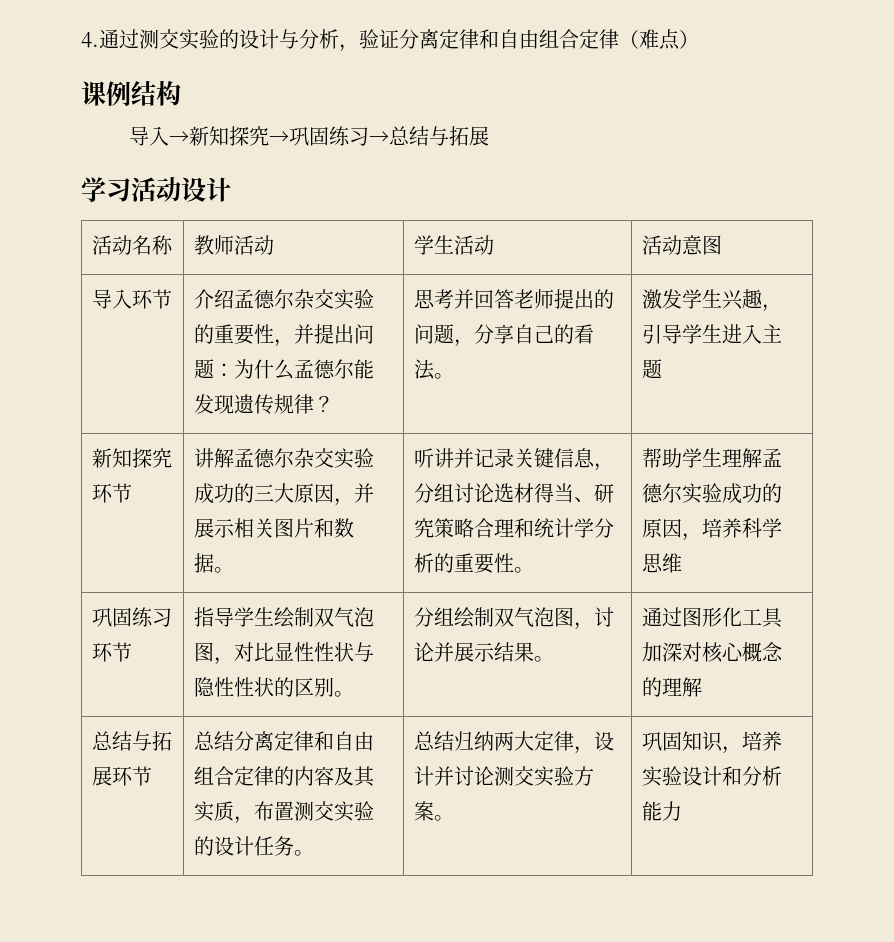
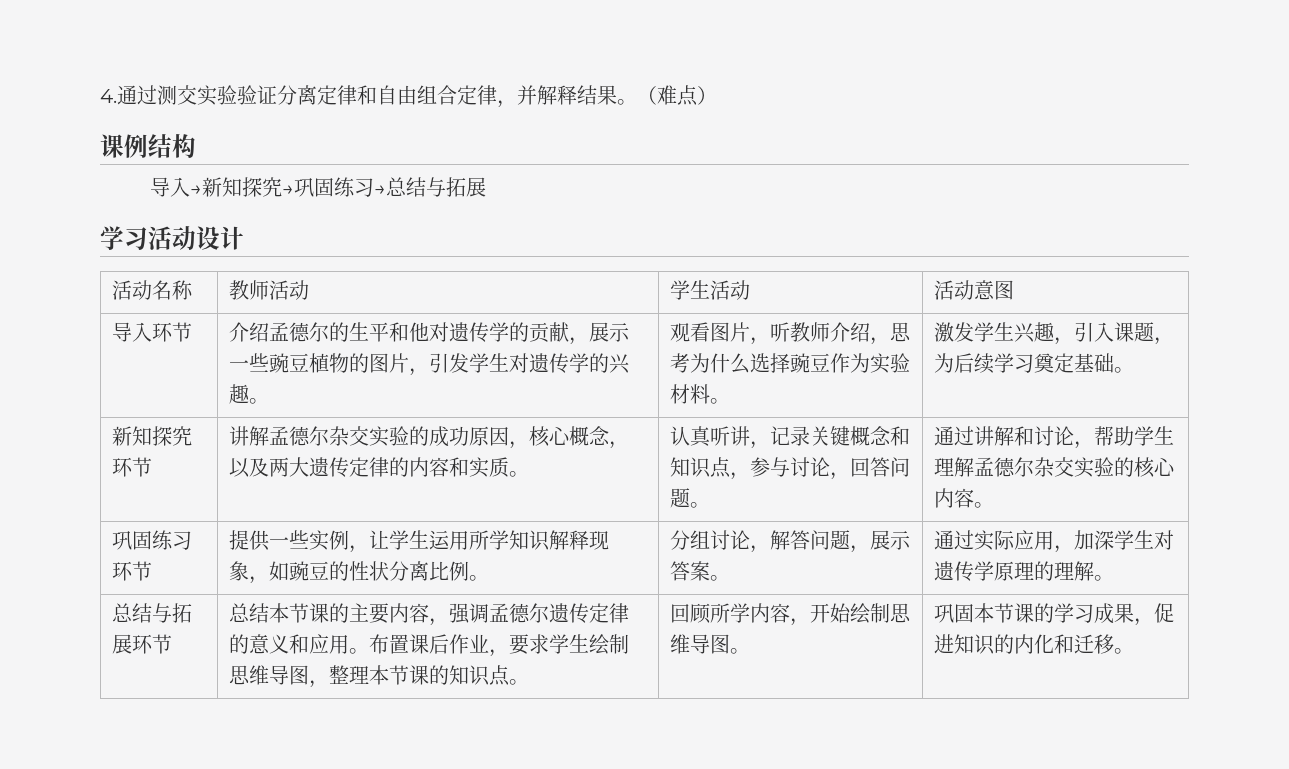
- 4.通过测交实验的设计与分析，验证分离定律和自由组合定律（难点）
+ 4.通过测交实验验证分离定律和自由组合定律，并解释结果。（难点）
- 介绍孟德尔杂交实验的重要性，并提出问题：为什么孟德尔能发现遗传规律？ | 思考并回答老师提出的问题，分享自己的看法。
+ 介绍孟德尔的生平和他对遗传学的贡献，展示一些豌豆植物的图片，引发学生对遗传学的兴趣。 | 观看图片，听教师介绍，思考为什么选择豌豆作为实验材料。
- 激发学生兴趣，引导学生进入主题
+ 激发学生兴趣，引入课题，为后续学习奠定基础。
- 讲解孟德尔杂交实验成功的三大原因，并展示相关图片和数据。 | 听讲并记录关键信息，分组讨论选材得当、研究策略合理和统计学分析的重要性。 | 帮助学生理解孟德尔实验成功的原因，培养科学思维
- 巩固练习环节 | 指导学生绘制双气泡图，对比显性性状与隐性性状的区别。 | 分组绘制双气泡图，讨论并展示结果。 | 通过图形化工具加深对核心概念的理解
+ 讲解孟德尔杂交实验的成功原因，核心概念，以及两大遗传定律的内容和实质。 | 认真听讲，记录关键概念和知识点，参与讨论，回答问题。 | 通过讲解和讨论，帮助学生理解孟德尔杂交实验的核心内容。
+ 巩固练习环节 | 提供一些实例，让学生运用所学知识解释现象，如豌豆的性状分离比例。 | 分组讨论，解答问题，展示答案。 | 通过实际应用，加深学生对遗传学原理的理解。
- 总结分离定律和自由组合定律的内容及其实质，布置测交实验的设计任务。 | 总结归纳两大定律，设计并讨论测交实验方案。 | 巩固知识，培养实验设计和分析能力
+ 总结本节课的主要内容，强调孟德尔遗传定律的意义和应用。布置课后作业，要求学生绘制思维导图，整理本节课的知识点。 | 回顾所学内容，开始绘制思维导图。 | 巩固本节课的学习成果，促进知识的内化和迁移。

